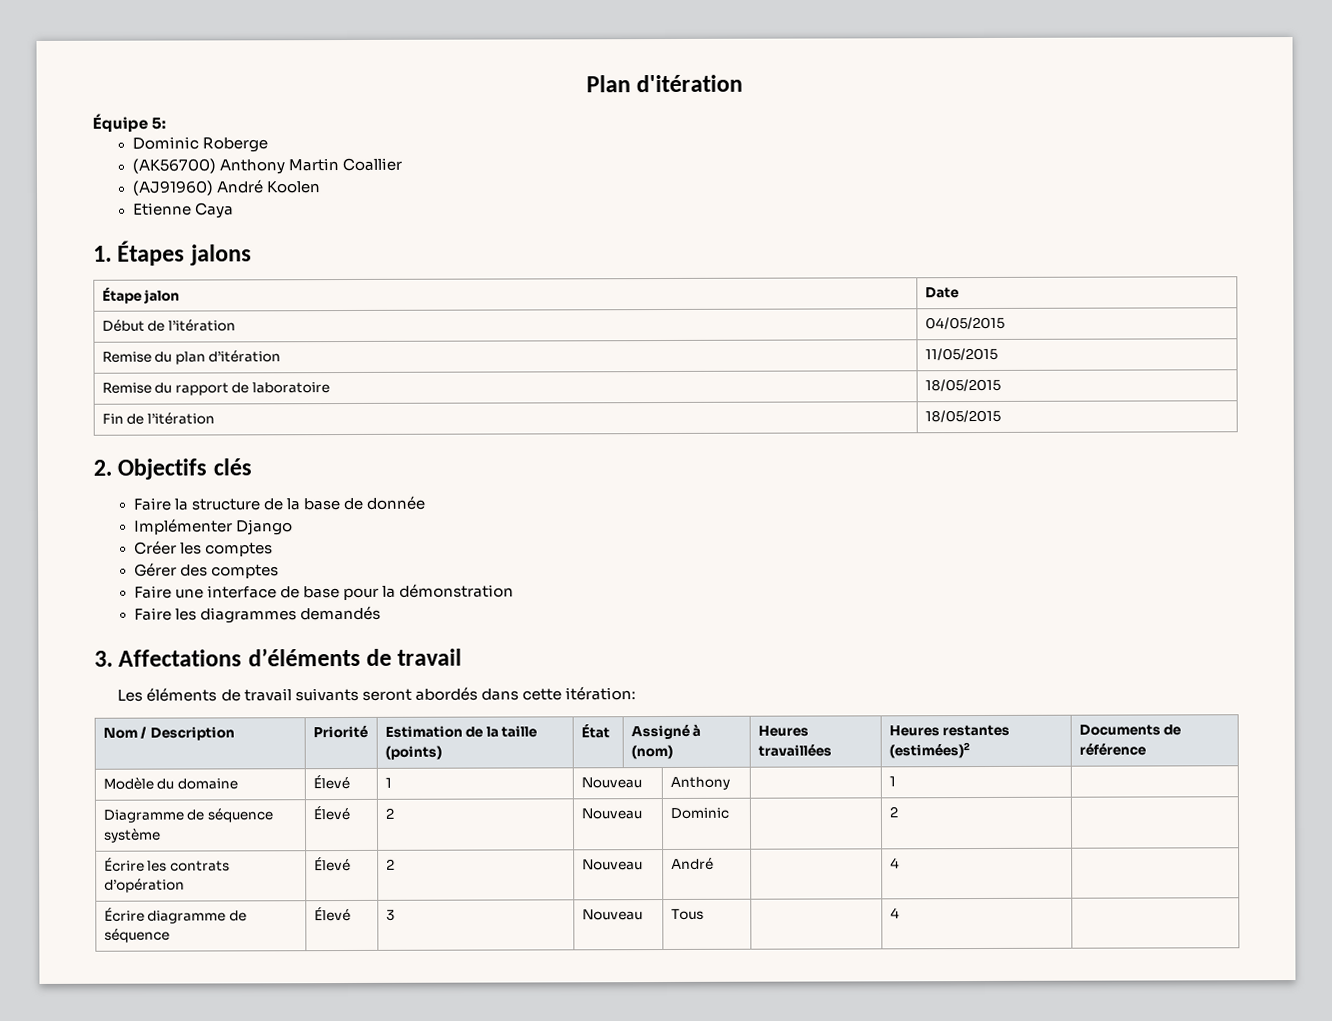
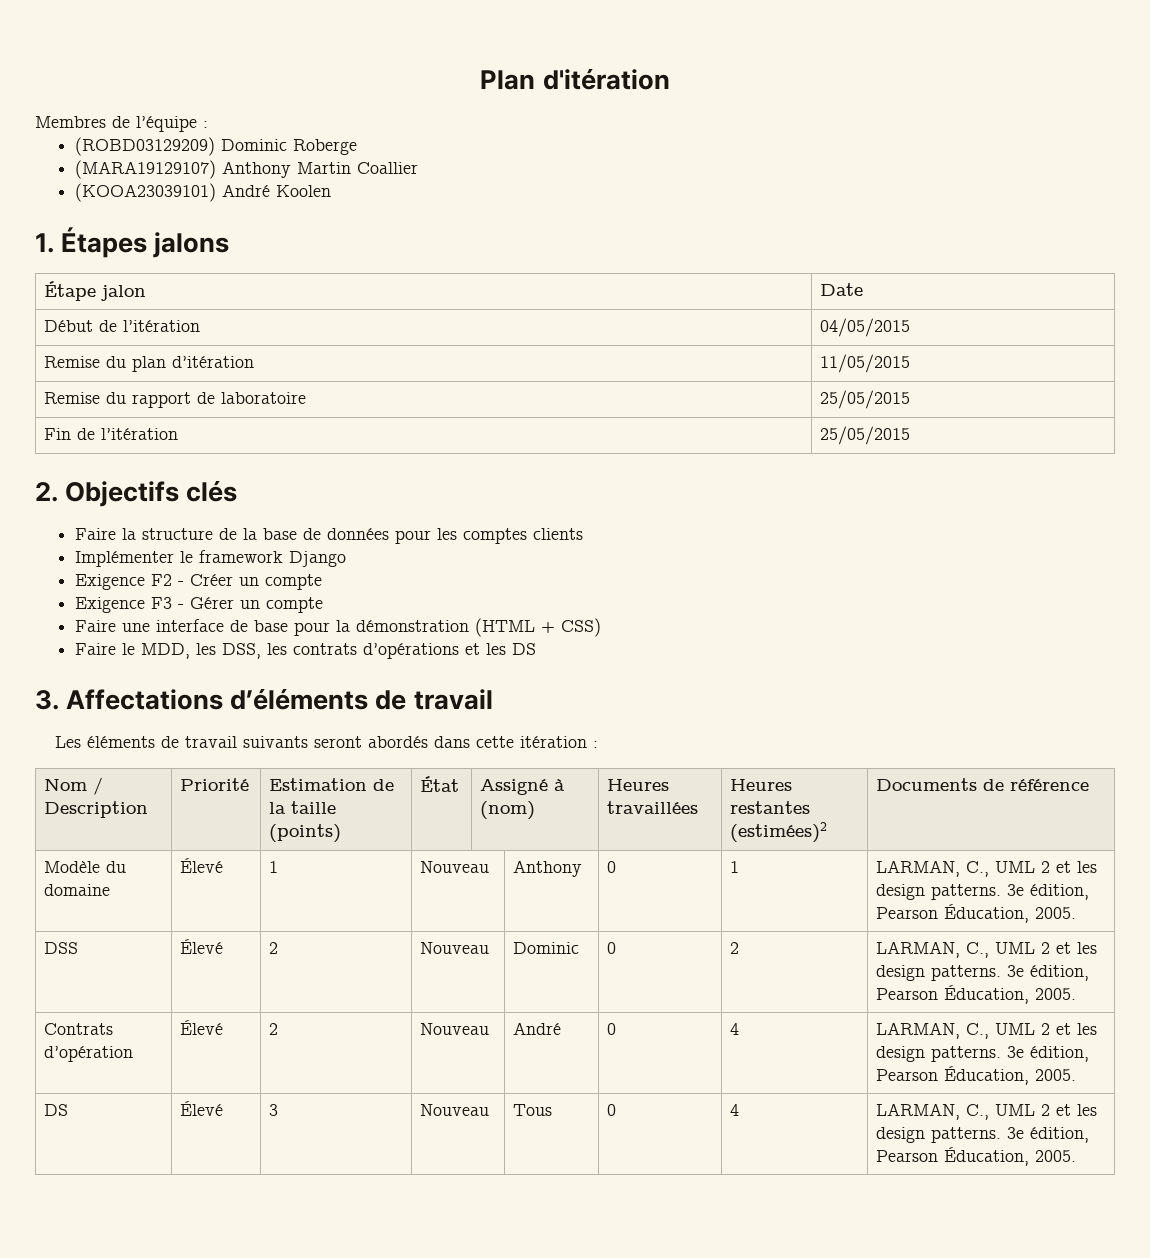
- Équipe 5:
- Dominic Roberge
+ Membres de l’équipe :
+ (ROBD03129209) Dominic Roberge
- (AK56700) Anthony Martin Coallier
+ (MARA19129107) Anthony Martin Coallier
- (AJ91960) André Koolen
+ (KOOA23039101) André Koolen
- Etienne Caya
- Remise du rapport de laboratoire | 18/05/2015
+ Remise du rapport de laboratoire | 25/05/2015
- Fin de l’itération | 18/05/2015
+ Fin de l’itération | 25/05/2015
- Faire la structure de la base de donnée
+ Faire la structure de la base de données pour les comptes clients
- Implémenter Django
+ Implémenter le framework Django
- Créer les comptes
- Gérer des comptes
+ Exigence F2 - Créer un compte
+ Exigence F3 - Gérer un compte
- Faire une interface de base pour la démonstration
- Faire les diagrammes demandés
+ Faire une interface de base pour la démonstration (HTML + CSS)
+ Faire le MDD, les DSS, les contrats d’opérations et les DS
- Les éléments de travail suivants seront abordés dans cette itération:
+ Les éléments de travail suivants seront abordés dans cette itération :
- Modèle du domaine | Élevé | 1 | Nouveau | Anthony | | 1 |
- Diagramme de séquence système | Élevé | 2 | Nouveau | Dominic | | 2 |
- Écrire les contrats d’opération | Élevé | 2 | Nouveau | André | | 4 |
- Écrire diagramme de séquence | Élevé | 3 | Nouveau | Tous | | 4 |
+ Modèle du domaine | Élevé | 1 | Nouveau | Anthony | 0 | 1 | LARMAN, C., UML 2 et les design patterns. 3e édition, Pearson Éducation, 2005.
+ DSS | Élevé | 2 | Nouveau | Dominic | 0 | 2 | LARMAN, C., UML 2 et les design patterns. 3e édition, Pearson Éducation, 2005.
+ Contrats d’opération | Élevé | 2 | Nouveau | André | 0 | 4 | LARMAN, C., UML 2 et les design patterns. 3e édition, Pearson Éducation, 2005.
+ DS | Élevé | 3 | Nouveau | Tous | 0 | 4 | LARMAN, C., UML 2 et les design patterns. 3e édition, Pearson Éducation, 2005.

